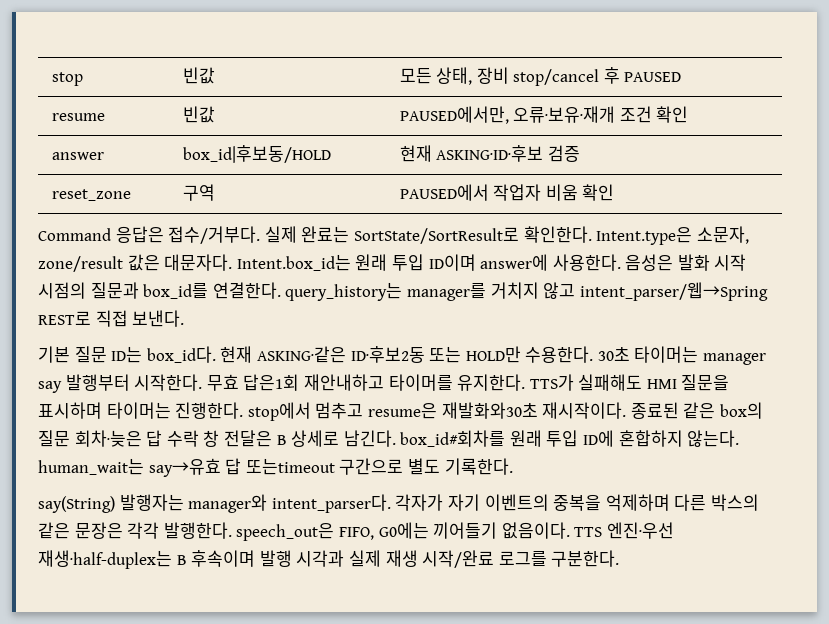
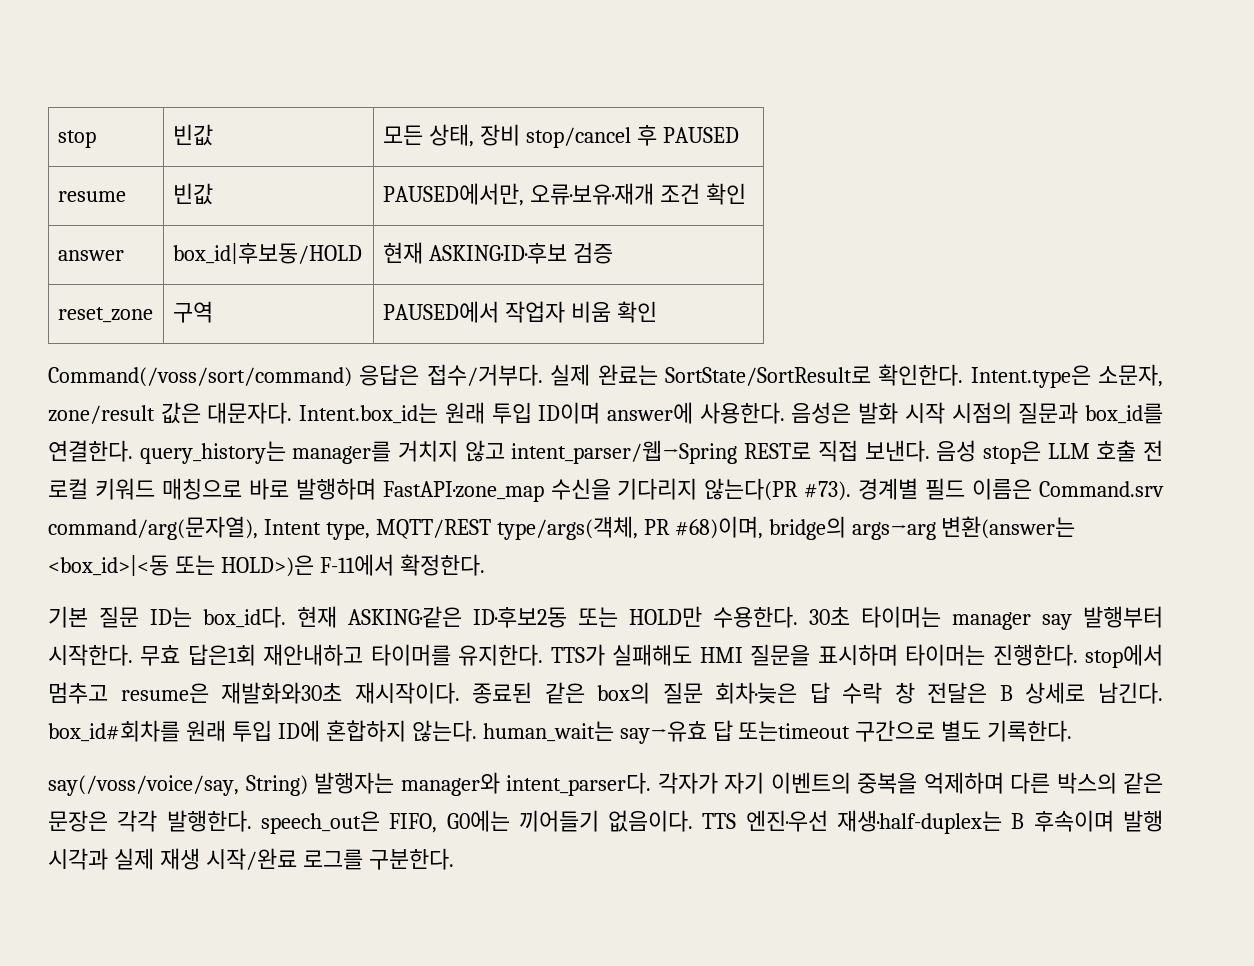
- Command 응답은 접수/거부다.
+ Command(/voss/sort/command) 응답은 접수/거부다.
+ 음성 stop은 LLM 호출 전 로컬 키워드 매칭으로 바로 발행하며 FastAPI·zone_map 수신을 기다리지 않는다(PR #73). 경계별 필드 이름은 Command.srv command/arg(문자열), Intent type, MQTT/REST type/args(객체, PR #68)이며, bridge의 args→arg 변환(answer는 <box_id>|<동 또는 HOLD>)은 F-11에서 확정한다.
- say(String) 발행자는 manager와 intent_parser다.
+ say(/voss/voice/say, String) 발행자는 manager와 intent_parser다.

